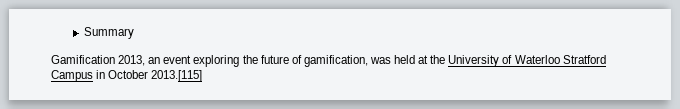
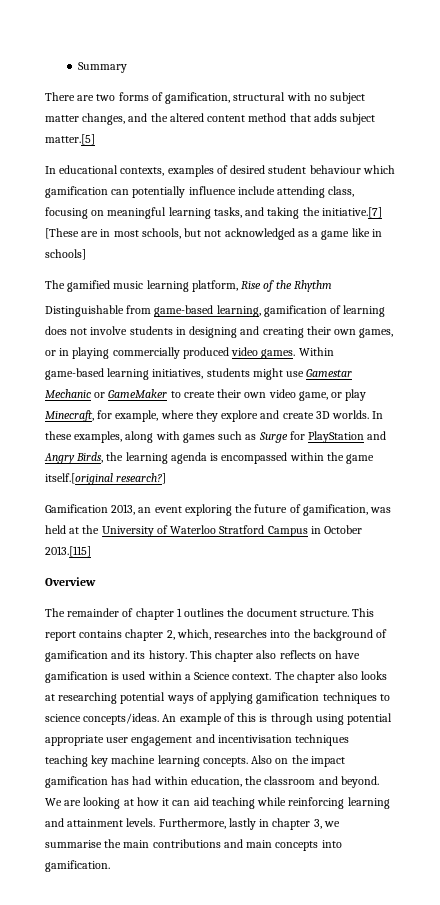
+ There are two forms of gamification, structural with no subject matter changes, and the altered content method that adds subject matter.[5]
+ In educational contexts, examples of desired student behaviour which gamification can potentially influence include attending class, focusing on meaningful learning tasks, and taking the initiative.[7] [These are in most schools, but not acknowledged as a game like in schools]
+ The gamified music learning platform, Rise of the Rhythm
+ Distinguishable from game-based learning, gamification of learning does not involve students in designing and creating their own games, or in playing commercially produced video games. Within game-based learning initiatives, students might use Gamestar Mechanic or GameMaker to create their own video game, or play Minecraft, for example, where they explore and create 3D worlds. In these examples, along with games such as Surge for PlayStation and Angry Birds, the learning agenda is encompassed within the game itself.[original research?]
+ Overview
+ The remainder of chapter 1 outlines the document structure. This report contains chapter 2, which, researches into the background of gamification and its history. This chapter also reflects on have gamification is used within a Science context. The chapter also looks at researching potential ways of applying gamification techniques to science concepts/ideas. An example of this is through using potential appropriate user engagement and incentivisation techniques teaching key machine learning concepts. Also on the impact gamification has had within education, the classroom and beyond. We are looking at how it can aid teaching while reinforcing learning and attainment levels. Furthermore, lastly in chapter 3, we summarise the main contributions and main concepts into gamification.

